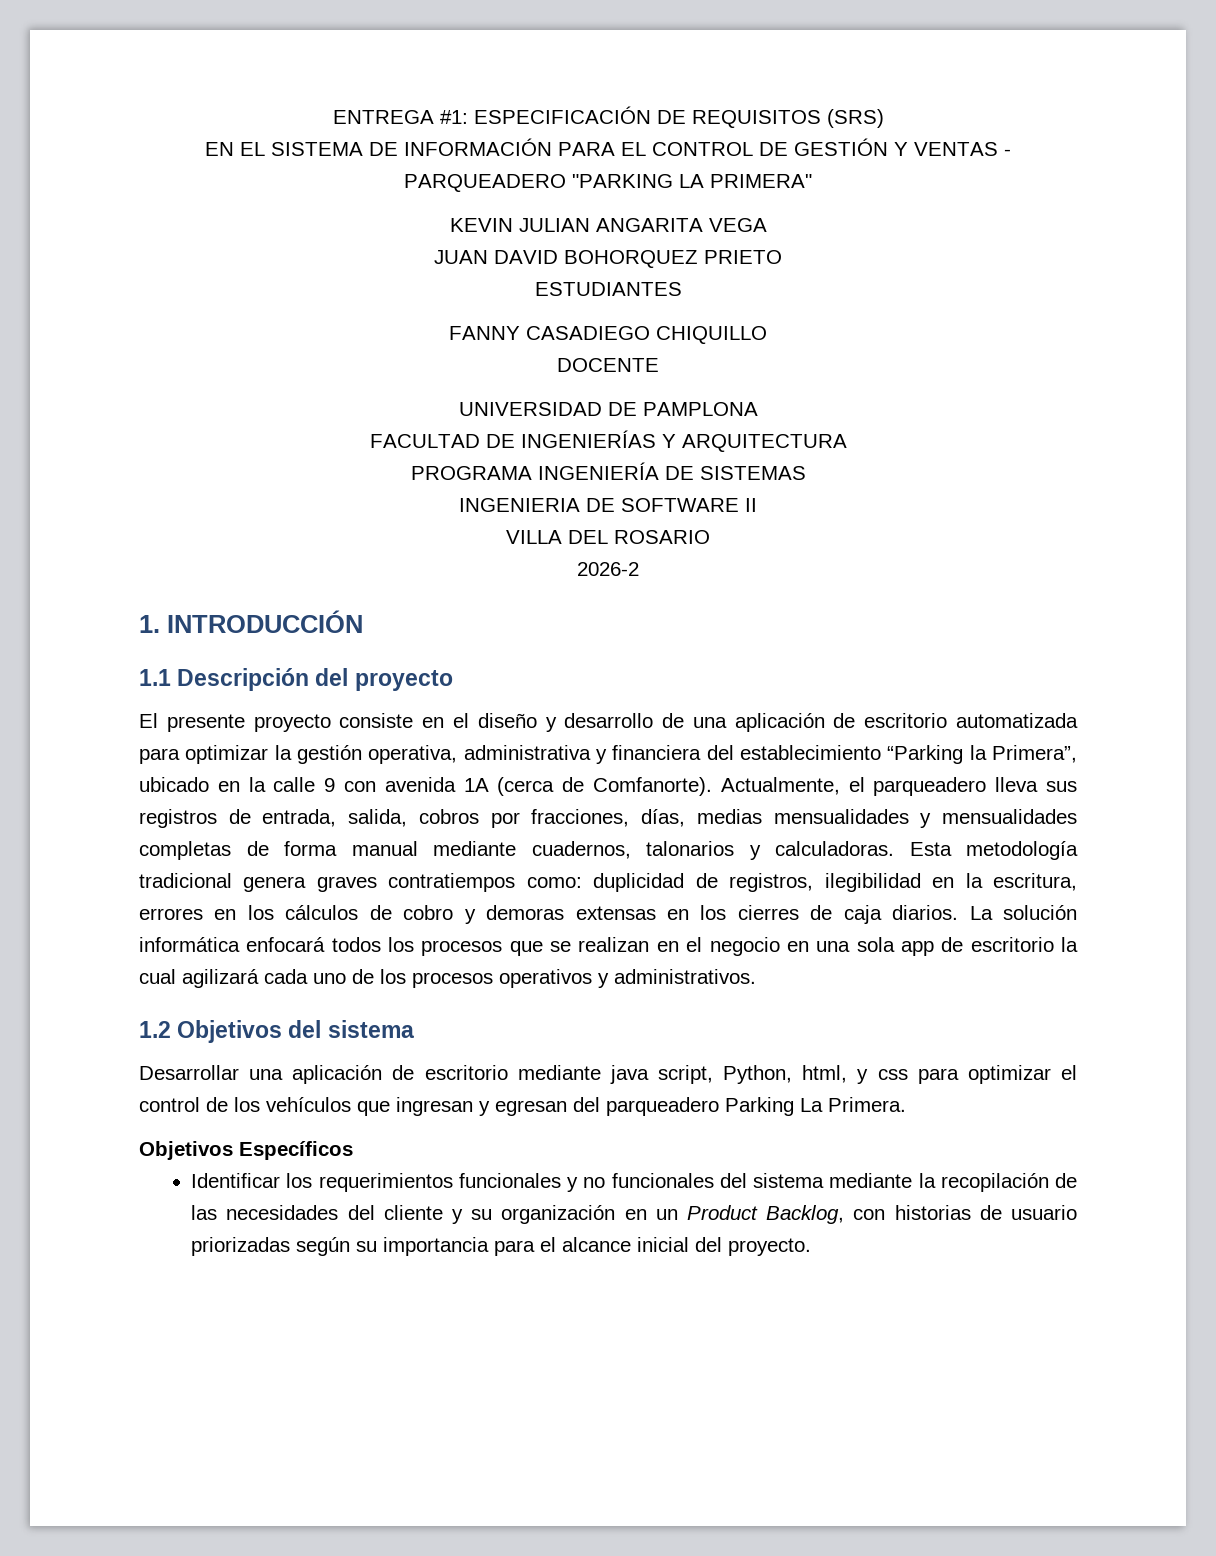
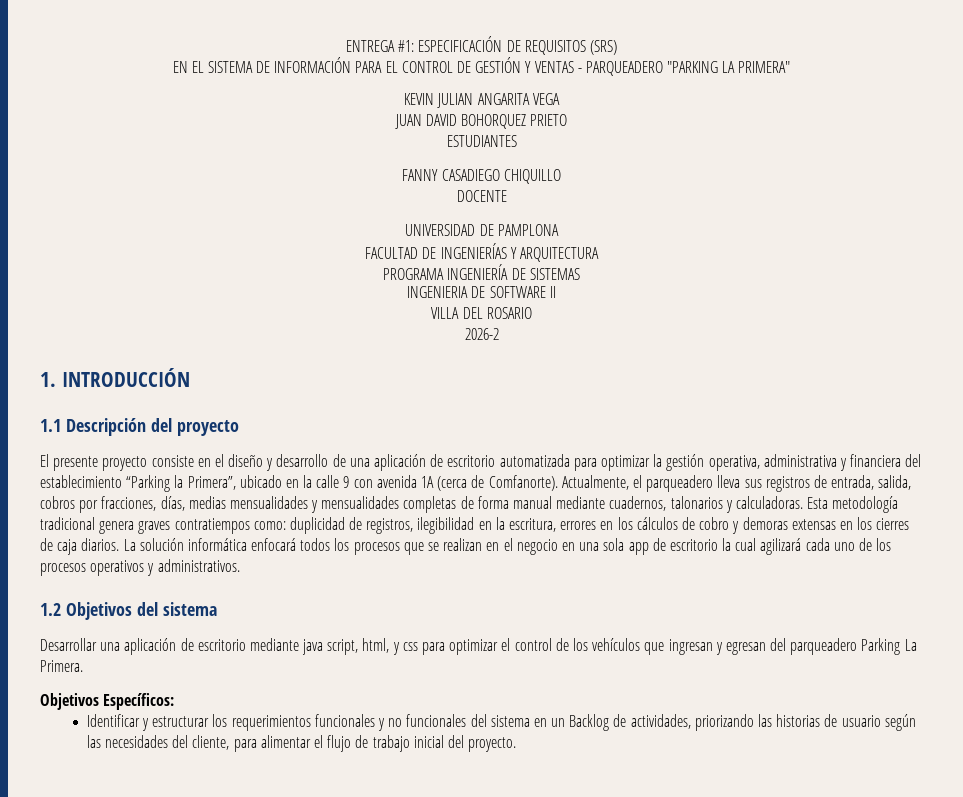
- Desarrollar una aplicación de escritorio mediante java script, Python, html, y css para optimizar el control de los vehículos que ingresan y egresan del parqueadero Parking La Primera.
+ Desarrollar una aplicación de escritorio mediante java script, html, y css para optimizar el control de los vehículos que ingresan y egresan del parqueadero Parking La Primera.
- Objetivos Específicos
+ Objetivos Específicos:
- Identificar los requerimientos funcionales y no funcionales del sistema mediante la recopilación de las necesidades del cliente y su organización en un Product Backlog, con historias de usuario priorizadas según su importancia para el alcance inicial del proyecto.
+ Identificar y estructurar los requerimientos funcionales y no funcionales del sistema en un Backlog de actividades, priorizando las historias de usuario según las necesidades del cliente, para alimentar el flujo de trabajo inicial del proyecto.

